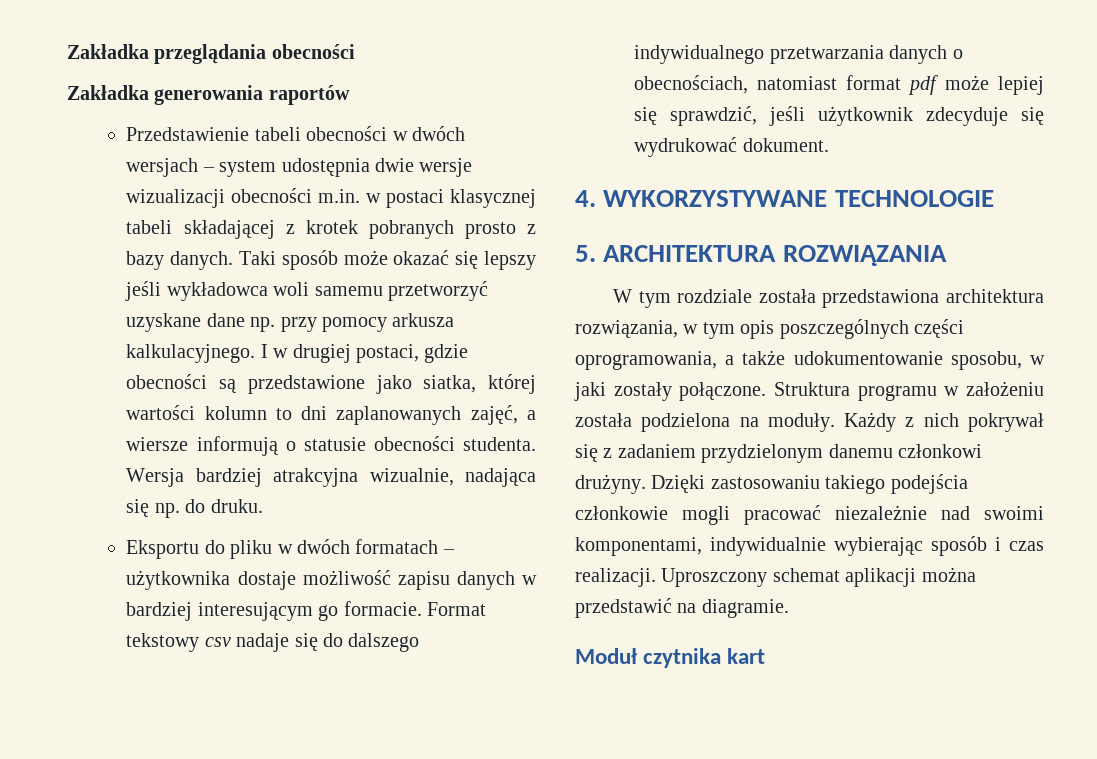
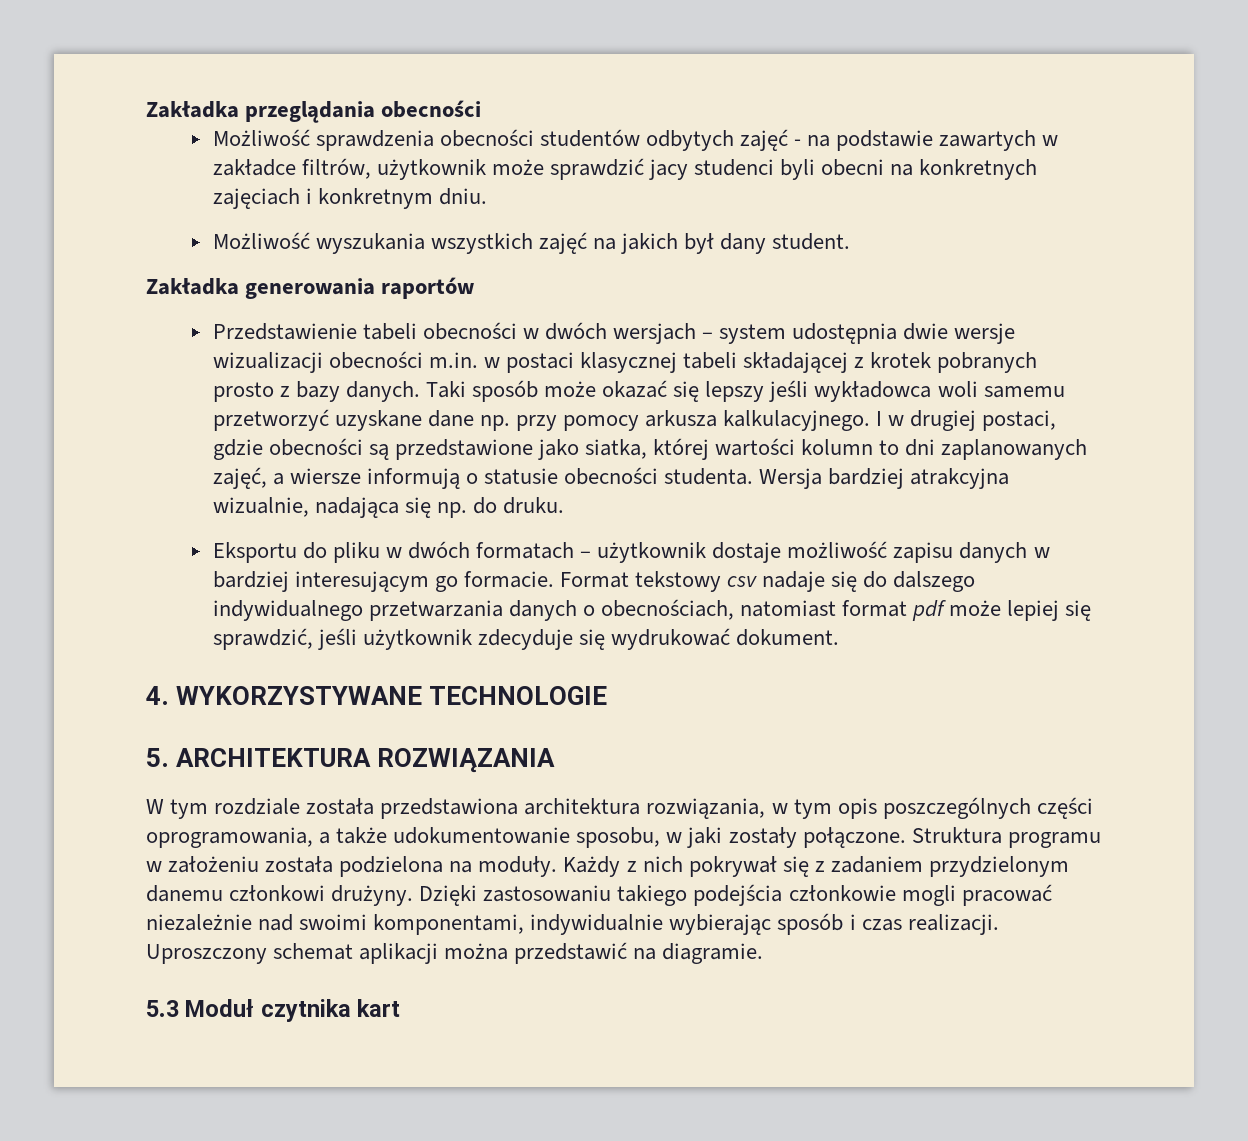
+ Możliwość sprawdzenia obecności studentów odbytych zajęć - na podstawie zawartych w zakładce filtrów, użytkownik może sprawdzić jacy studenci byli obecni na konkretnych zajęciach i konkretnym dniu.
+ Możliwość wyszukania wszystkich zajęć na jakich był dany student.
- Eksportu do pliku w dwóch formatach – użytkownika dostaje możliwość zapisu danych w bardziej interesującym go formacie.
+ Eksportu do pliku w dwóch formatach – użytkownik dostaje możliwość zapisu danych w bardziej interesującym go formacie.
- Moduł czytnika kart
+ 5.3 Moduł czytnika kart

